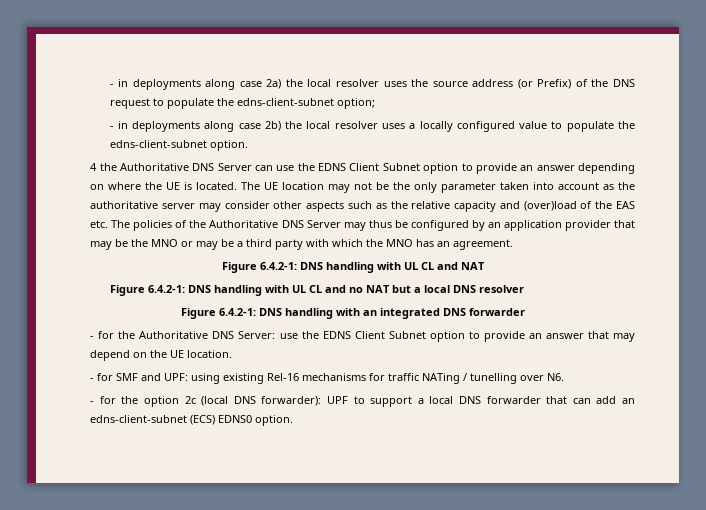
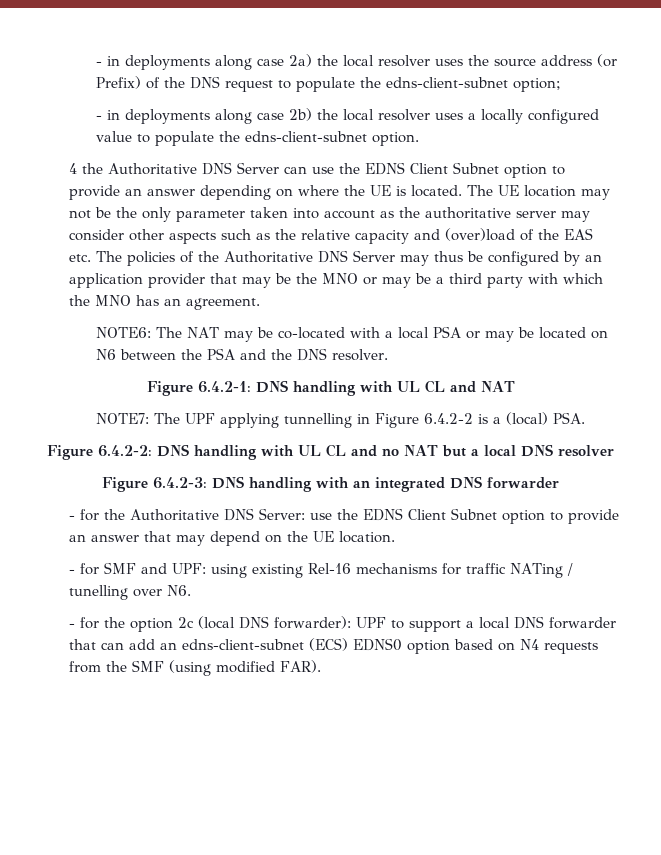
+ NOTE6: The NAT may be co-located with a local PSA or may be located on N6 between the PSA and the DNS resolver.
- Figure 6.4.2-1: DNS handling with UL CL and no NAT but a local DNS resolver
+ NOTE7: The UPF applying tunnelling in Figure 6.4.2-2 is a (local) PSA.
+ Figure 6.4.2-2: DNS handling with UL CL and no NAT but a local DNS resolver
- Figure 6.4.2-1: DNS handling with an integrated DNS forwarder
+ Figure 6.4.2-3: DNS handling with an integrated DNS forwarder
- - for the option 2c (local DNS forwarder): UPF to support a local DNS forwarder that can add an edns-client-subnet (ECS) EDNS0 option.
+ - for the option 2c (local DNS forwarder): UPF to support a local DNS forwarder that can add an edns-client-subnet (ECS) EDNS0 option based on N4 requests from the SMF (using modified FAR).

